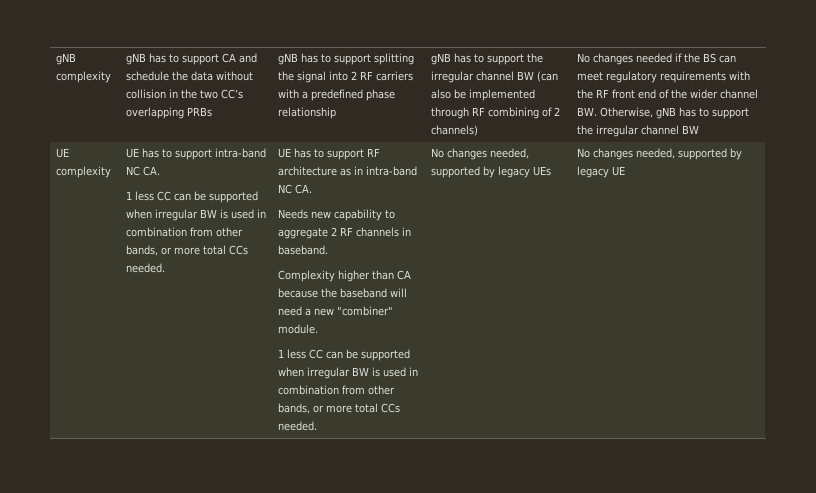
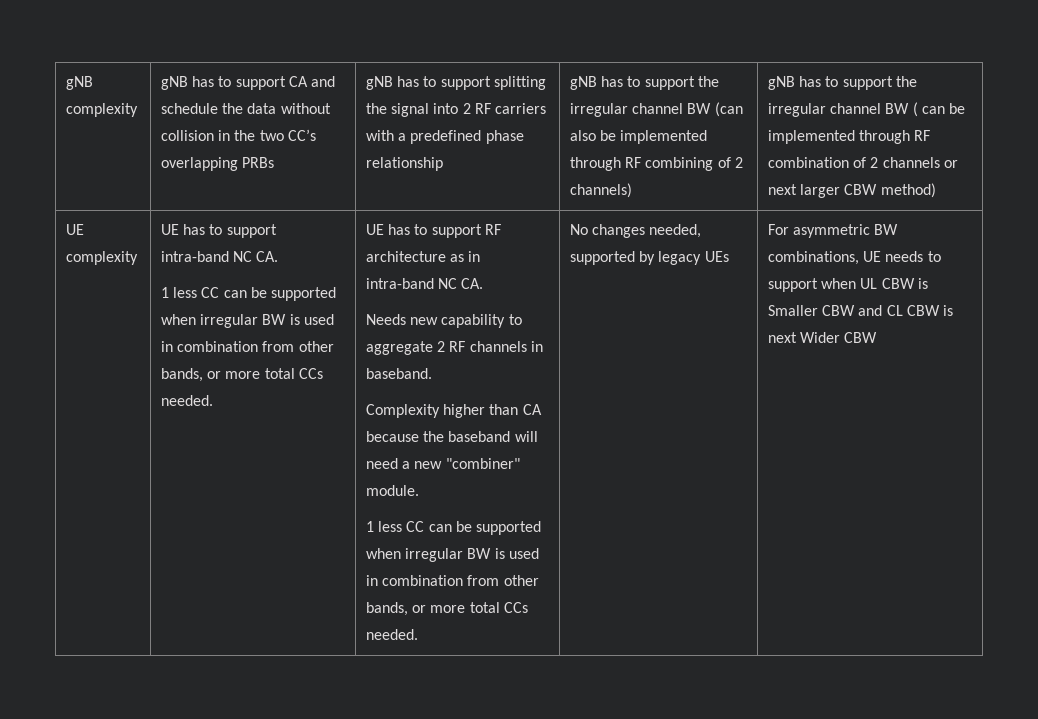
- No changes needed if the BS can meet regulatory requirements with the RF front end of the wider channel BW. Otherwise, gNB has to support the irregular channel BW
+ gNB has to support the irregular channel BW ( can be implemented through RF combination of 2 channels or next larger CBW method)
- No changes needed, supported by legacy UE
+ For asymmetric BW combinations, UE needs to support when UL CBW is Smaller CBW and CL CBW is next Wider CBW

